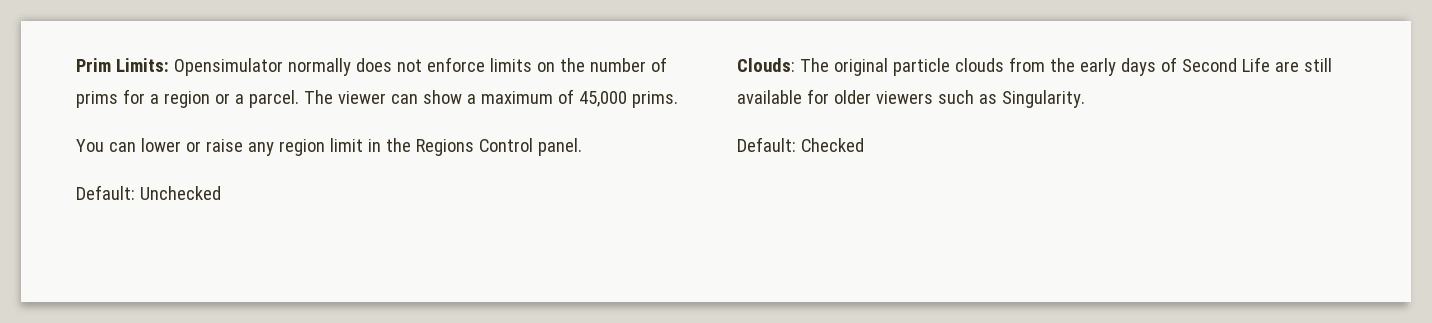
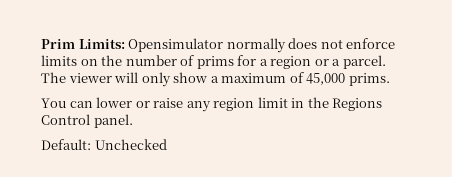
- The viewer can show a maximum of 45,000 prims.
+ The viewer will only show a maximum of 45,000 prims.
- Clouds: The original particle clouds from the early days of Second Life are still available for older viewers such as Singularity.
- Default: Checked

